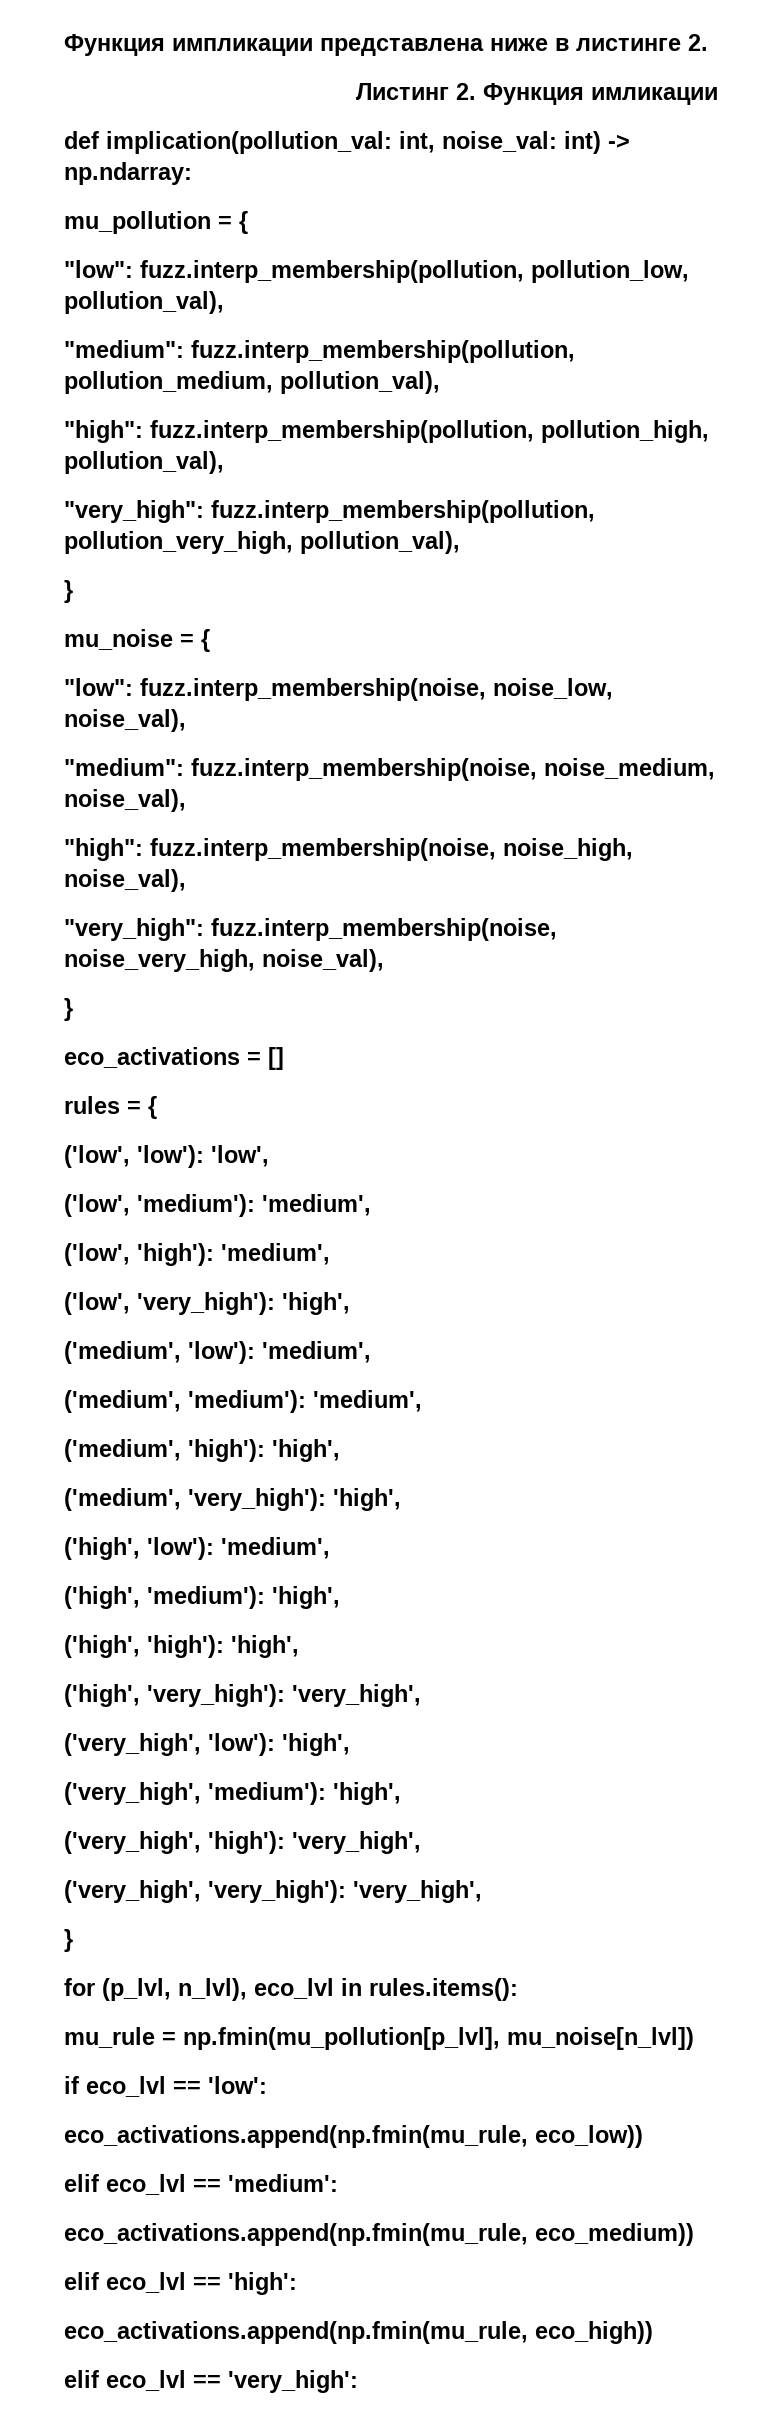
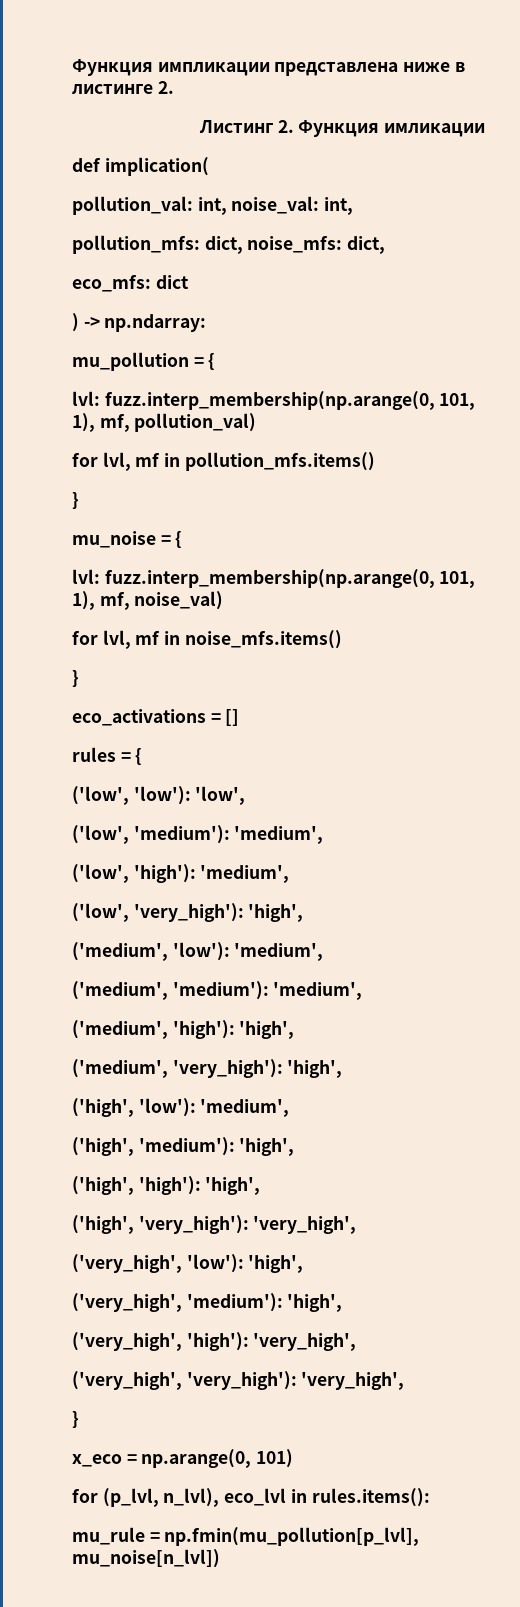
- def implication(pollution_val: int, noise_val: int) -> np.ndarray:
+ def implication(
+ pollution_val: int, noise_val: int,
+ pollution_mfs: dict, noise_mfs: dict,
+ eco_mfs: dict
+ ) -> np.ndarray:
- "low": fuzz.interp_membership(pollution, pollution_low, pollution_val),
- "medium": fuzz.interp_membership(pollution, pollution_medium, pollution_val),
- "high": fuzz.interp_membership(pollution, pollution_high, pollution_val),
- "very_high": fuzz.interp_membership(pollution, pollution_very_high, pollution_val),
+ lvl: fuzz.interp_membership(np.arange(0, 101, 1), mf, pollution_val)
+ for lvl, mf in pollution_mfs.items()
  }
  mu_noise = {
- "low": fuzz.interp_membership(noise, noise_low, noise_val),
- "medium": fuzz.interp_membership(noise, noise_medium, noise_val),
- "high": fuzz.interp_membership(noise, noise_high, noise_val),
- "very_high": fuzz.interp_membership(noise, noise_very_high, noise_val),
+ lvl: fuzz.interp_membership(np.arange(0, 101, 1), mf, noise_val)
+ for lvl, mf in noise_mfs.items()
+ x_eco = np.arange(0, 101)
- if eco_lvl == 'low':
- eco_activations.append(np.fmin(mu_rule, eco_low))
- elif eco_lvl == 'medium':
- eco_activations.append(np.fmin(mu_rule, eco_medium))
- elif eco_lvl == 'high':
- eco_activations.append(np.fmin(mu_rule, eco_high))
- elif eco_lvl == 'very_high':

